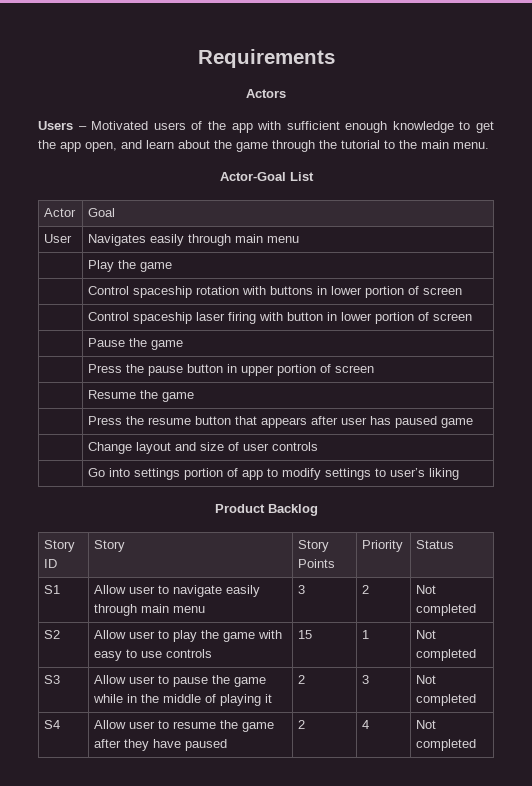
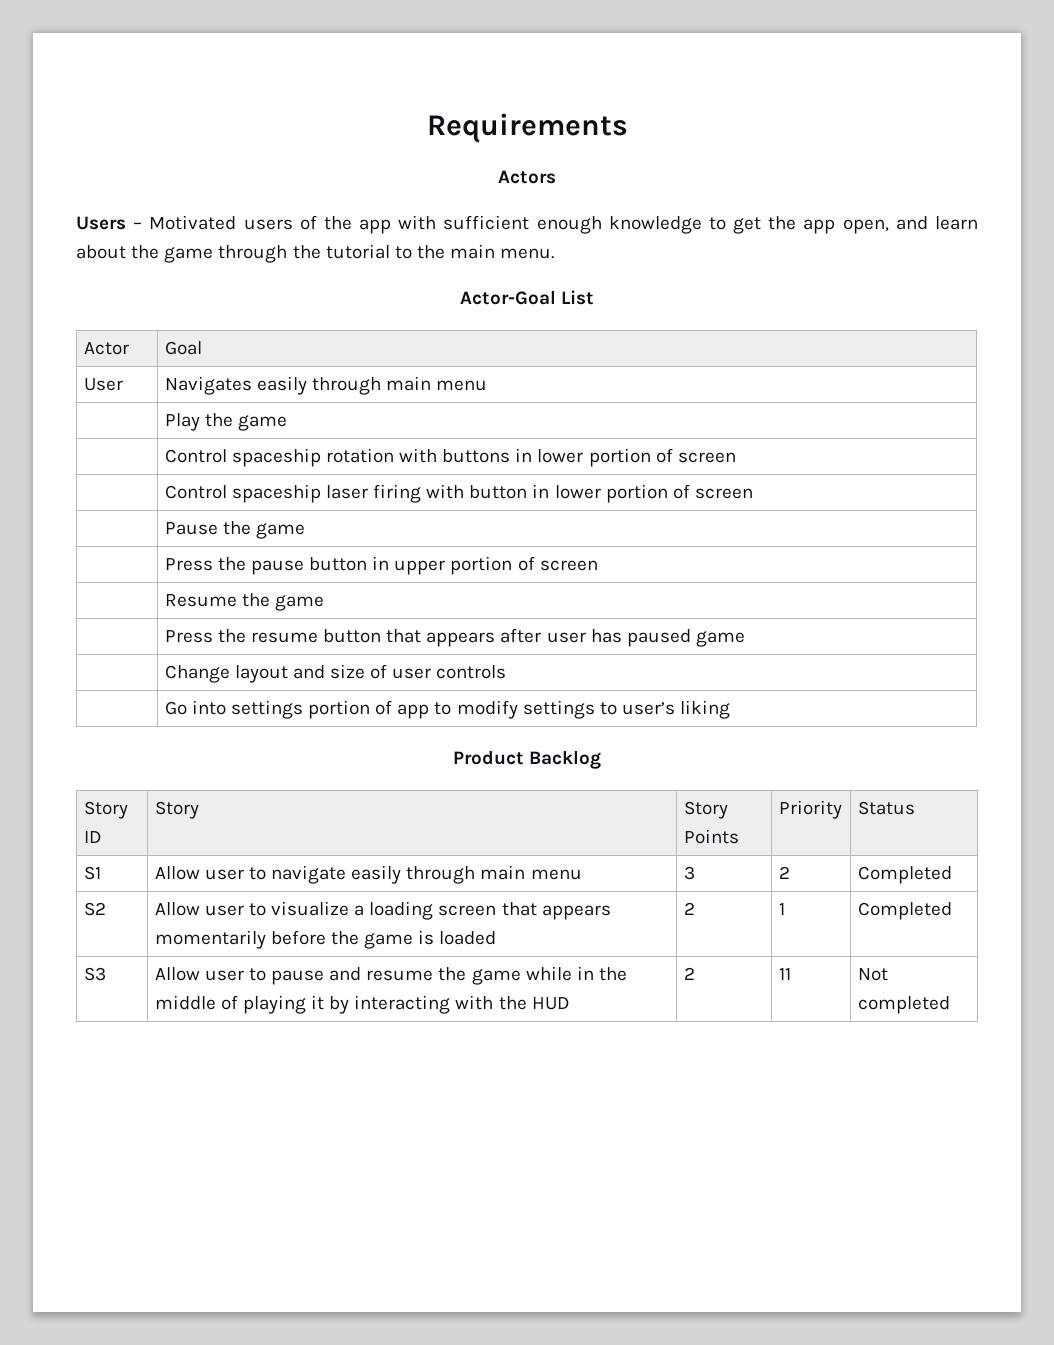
- S1 | Allow user to navigate easily through main menu | 3 | 2 | Not completed
+ S1 | Allow user to navigate easily through main menu | 3 | 2 | Completed
- S2 | Allow user to play the game with easy to use controls | 15 | 1 | Not completed
+ S2 | Allow user to visualize a loading screen that appears momentarily before the game is loaded | 2 | 1 | Completed
- S3 | Allow user to pause the game while in the middle of playing it | 2 | 3 | Not completed
- S4 | Allow user to resume the game after they have paused | 2 | 4 | Not completed
+ S3 | Allow user to pause and resume the game while in the middle of playing it by interacting with the HUD | 2 | 11 | Not completed

